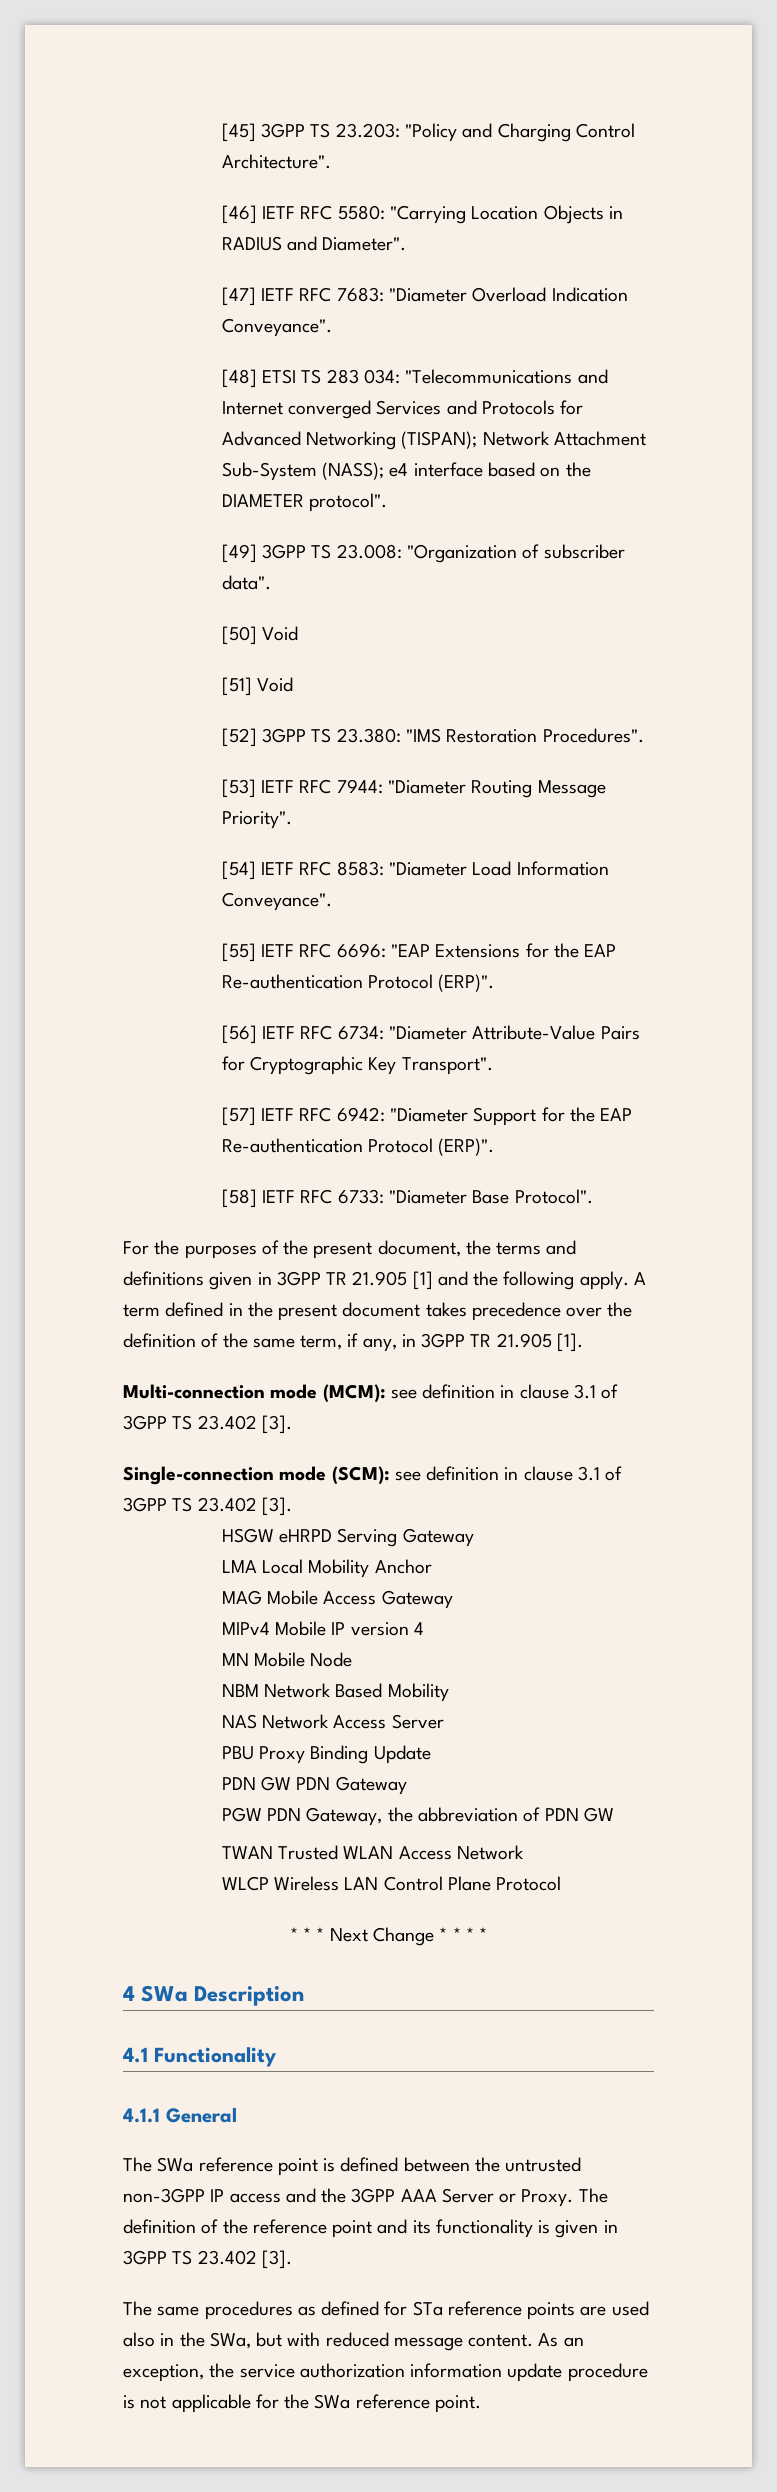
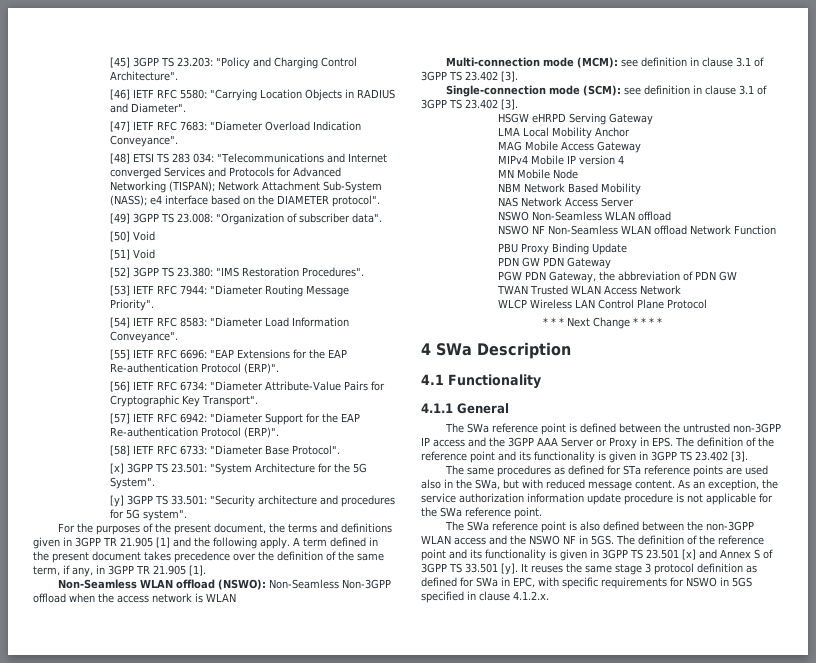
+ [x] 3GPP TS 23.501: "System Architecture for the 5G System".
+ [y] 3GPP TS 33.501: "Security architecture and procedures for 5G system".
+ Non-Seamless WLAN offload (NSWO): Non-Seamless Non-3GPP offload when the access network is WLAN
+ NSWO Non-Seamless WLAN offload
+ NSWO NF Non-Seamless WLAN offload Network Function
- The SWa reference point is defined between the untrusted non-3GPP IP access and the 3GPP AAA Server or Proxy. The definition of the reference point and its functionality is given in 3GPP TS 23.402 [3].
+ The SWa reference point is defined between the untrusted non-3GPP IP access and the 3GPP AAA Server or Proxy in EPS. The definition of the reference point and its functionality is given in 3GPP TS 23.402 [3].
+ The SWa reference point is also defined between the non-3GPP WLAN access and the NSWO NF in 5GS. The definition of the reference point and its functionality is given in 3GPP TS 23.501 [x] and Annex S of 3GPP TS 33.501 [y]. It reuses the same stage 3 protocol definition as defined for SWa in EPC, with specific requirements for NSWO in 5GS specified in clause 4.1.2.x.

